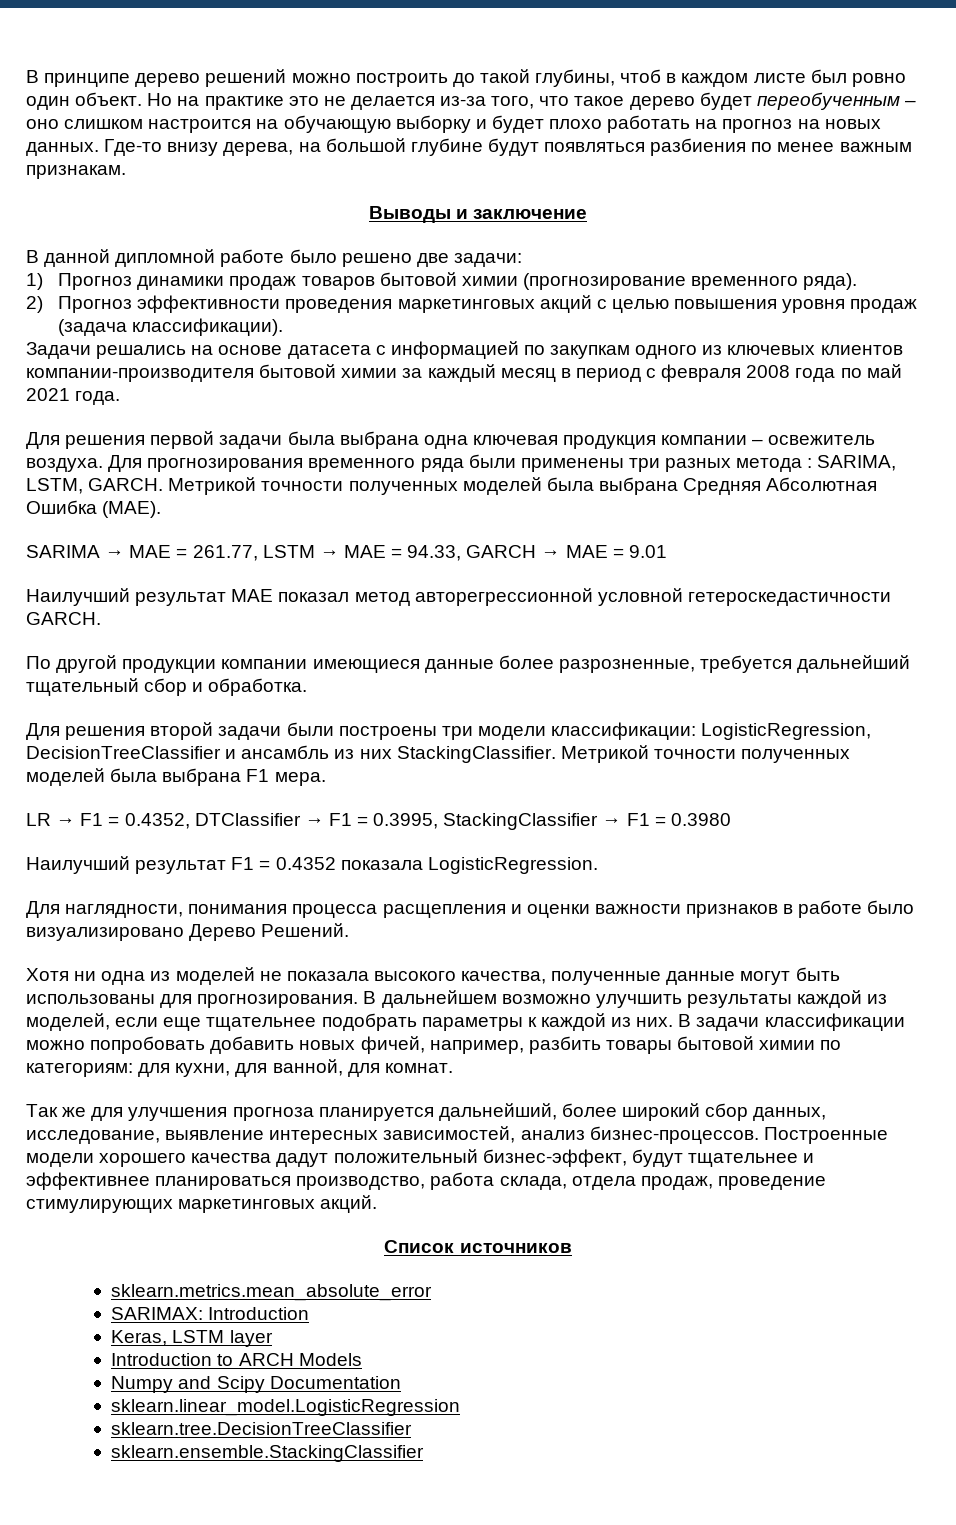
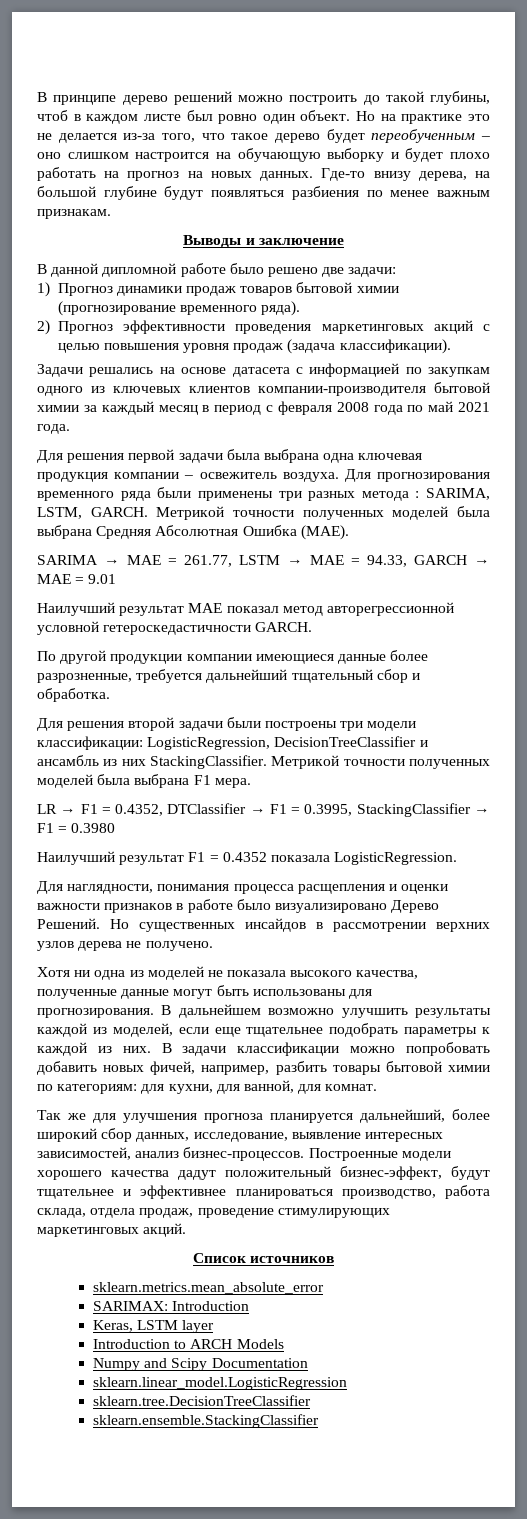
+ Но существенных инсайдов в рассмотрении верхних узлов дерева не получено.

